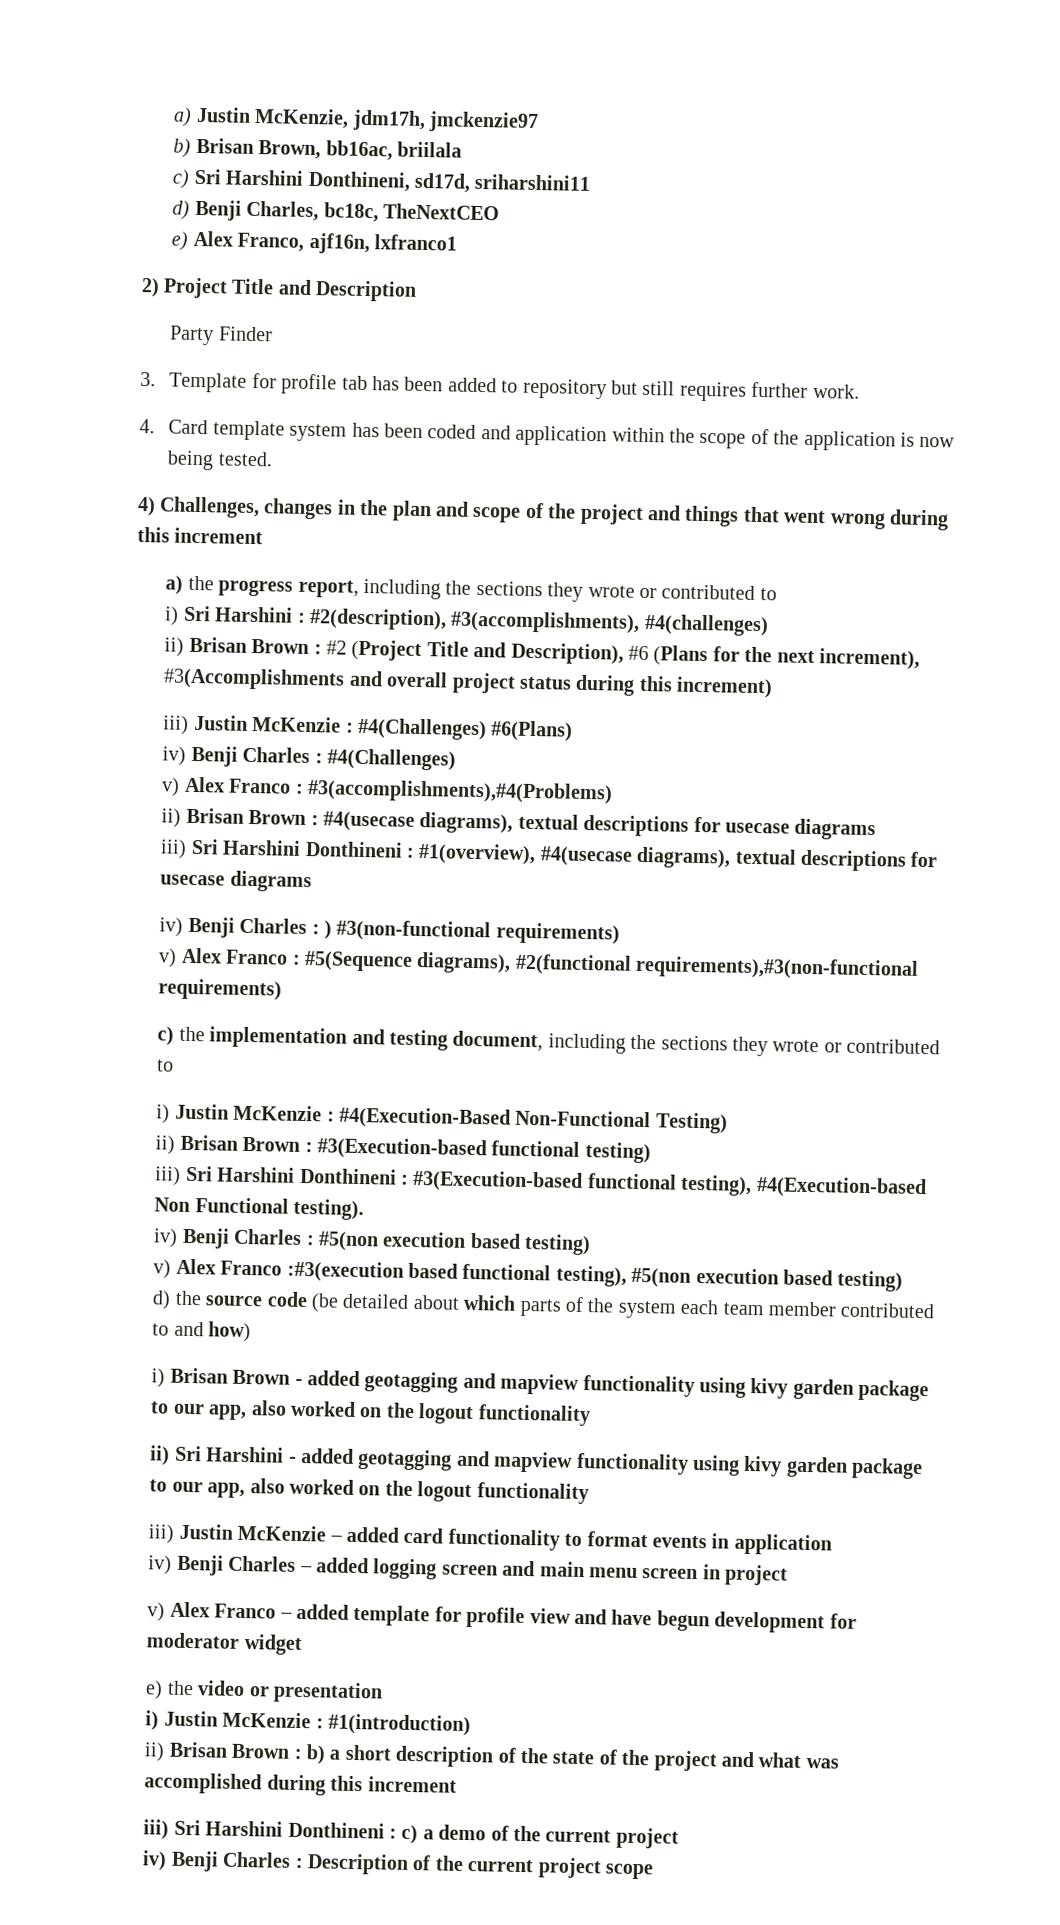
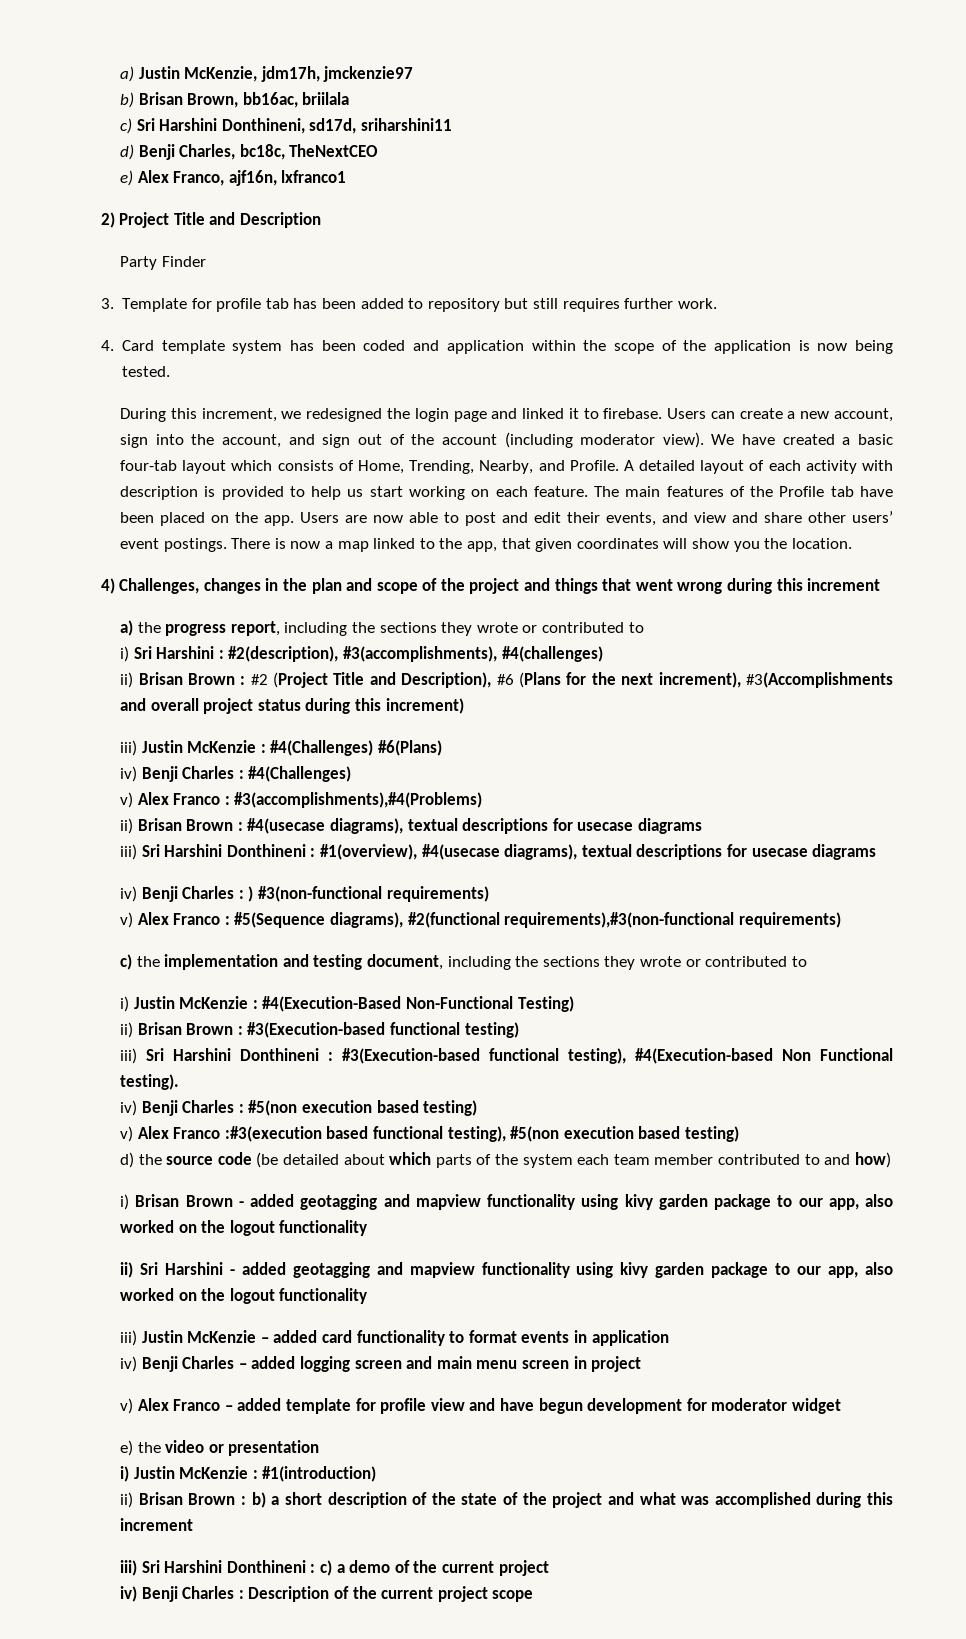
+ During this increment, we redesigned the login page and linked it to firebase. Users can create a new account, sign into the account, and sign out of the account (including moderator view). We have created a basic four-tab layout which consists of Home, Trending, Nearby, and Profile. A detailed layout of each activity with description is provided to help us start working on each feature. The main features of the Profile tab have been placed on the app. Users are now able to post and edit their events, and view and share other users’ event postings. There is now a map linked to the app, that given coordinates will show you the location.

